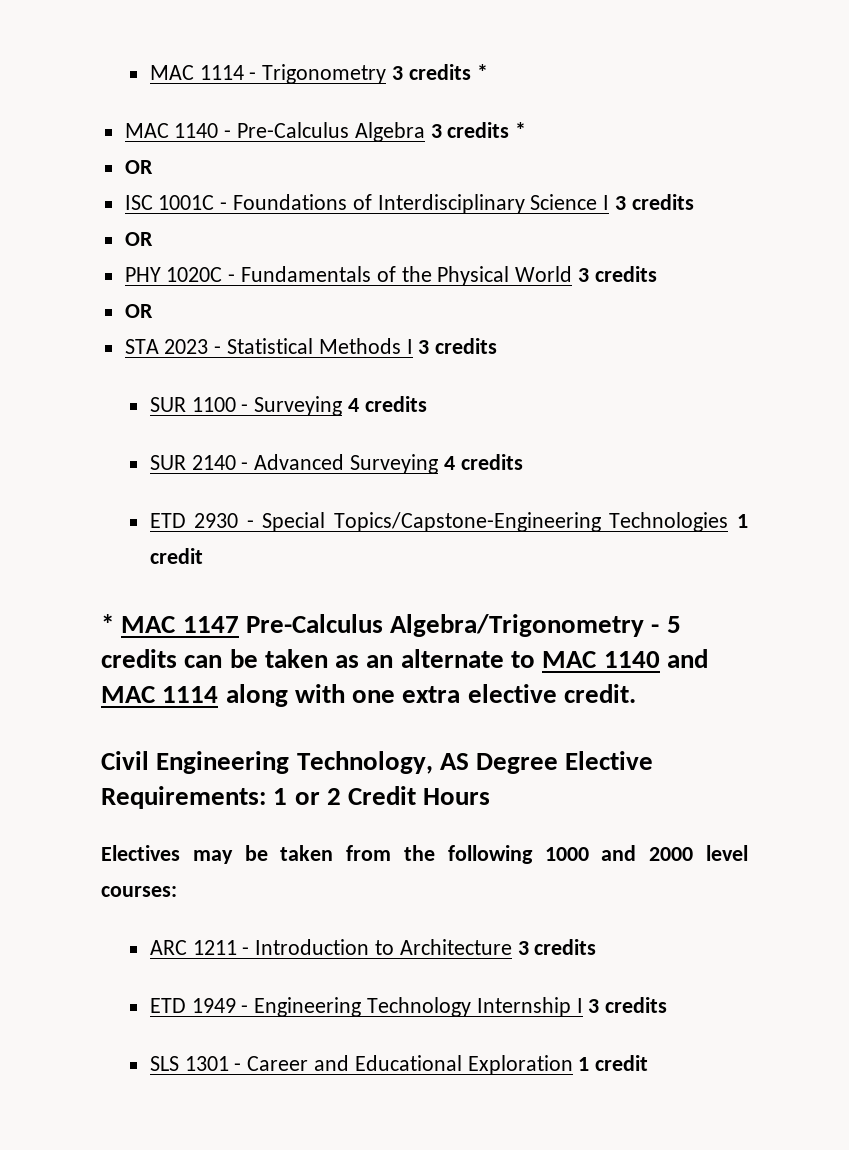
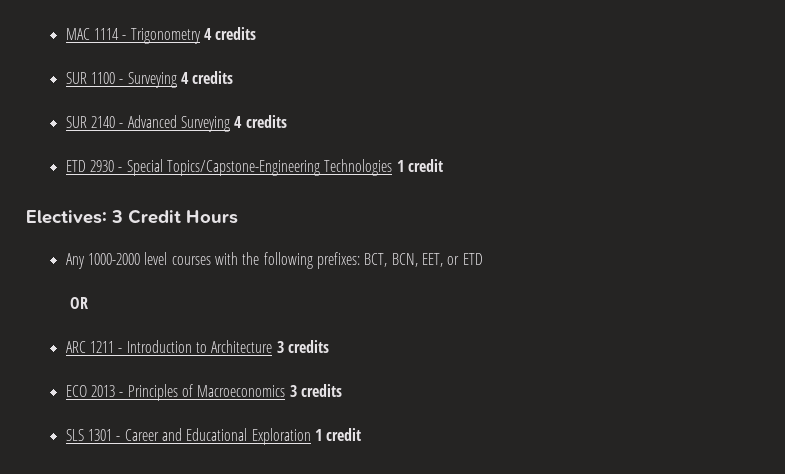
- MAC 1114 - Trigonometry 3 credits *
- MAC 1140 - Pre-Calculus Algebra 3 credits *
- OR
- ISC 1001C - Foundations of Interdisciplinary Science I 3 credits
- OR
- PHY 1020C - Fundamentals of the Physical World 3 credits
- OR
- STA 2023 - Statistical Methods I 3 credits
+ MAC 1114 - Trigonometry 4 credits
- * MAC 1147 Pre-Calculus Algebra/Trigonometry - 5 credits can be taken as an alternate to MAC 1140 and MAC 1114 along with one extra elective credit.
- Civil Engineering Technology, AS Degree Elective Requirements: 1 or 2 Credit Hours
- Electives may be taken from the following 1000 and 2000 level courses:
+ Electives: 3 Credit Hours
+ Any 1000-2000 level courses with the following prefixes: BCT, BCN, EET, or ETD
+ OR
- ETD 1949 - Engineering Technology Internship I 3 credits
+ ECO 2013 - Principles of Macroeconomics 3 credits

